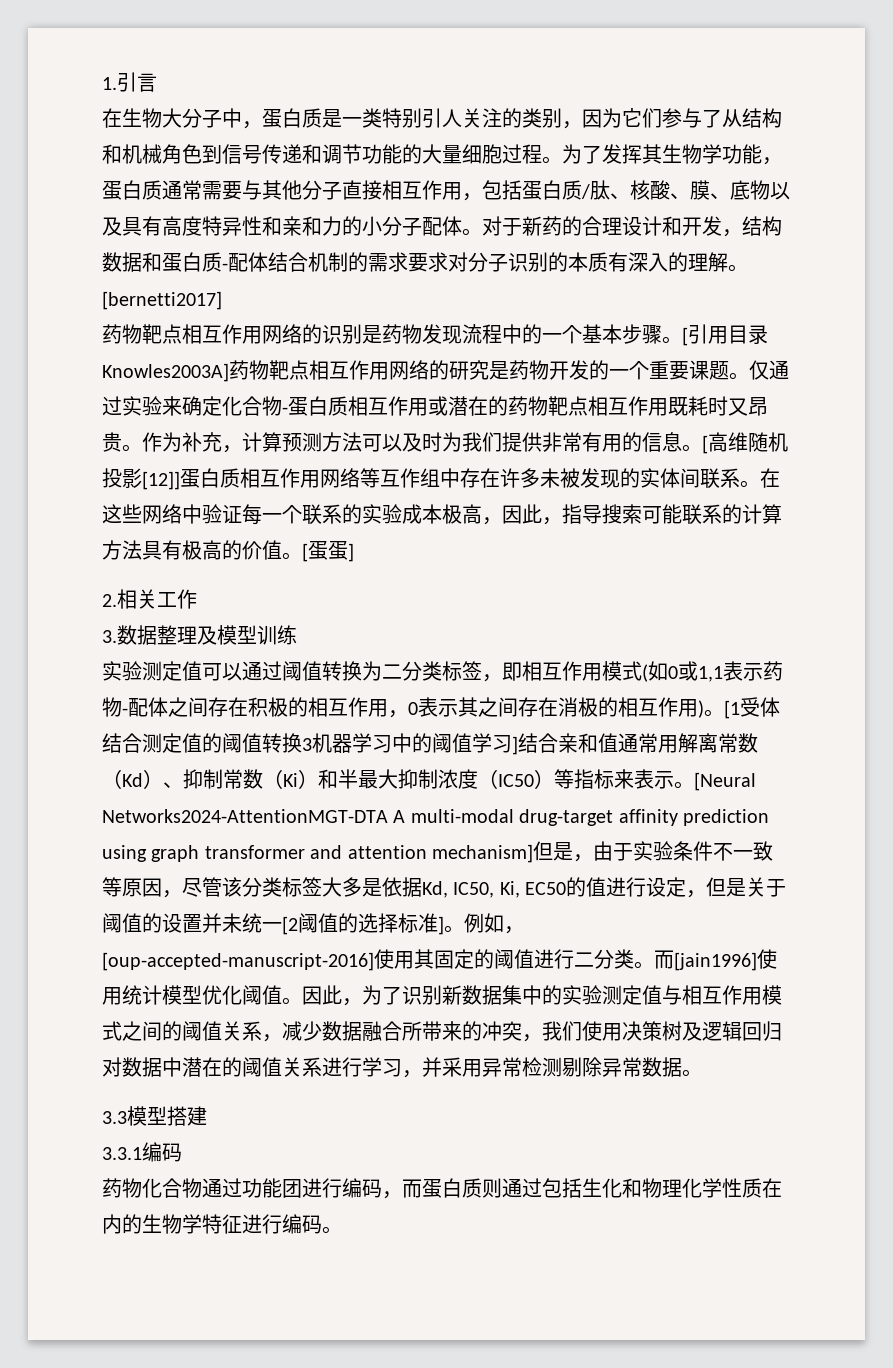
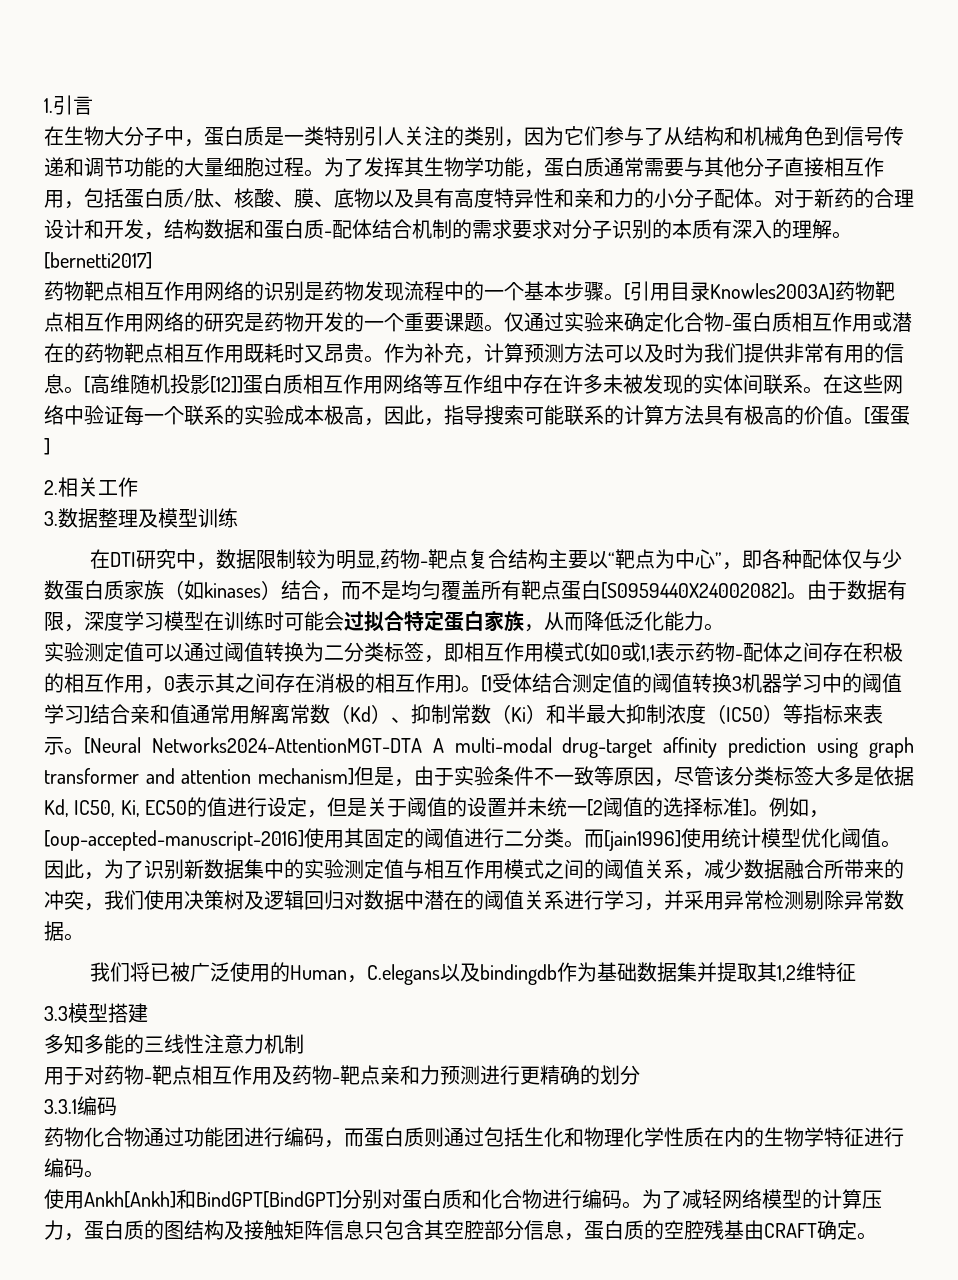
+ 在DTI研究中，数据限制较为明显,药物-靶点复合结构主要以“靶点为中心”，即各种配体仅与少数蛋白质家族（如kinases）结合，而不是均匀覆盖所有靶点蛋白[S0959440X24002082]。由于数据有限，深度学习模型在训练时可能会过拟合特定蛋白家族，从而降低泛化能力。
+ 我们将已被广泛使用的Human，C.elegans以及bindingdb作为基础数据集并提取其1,2维特征
  3.3模型搭建
+ 多知多能的三线性注意力机制
+ 用于对药物-靶点相互作用及药物-靶点亲和力预测进行更精确的划分
+ 使用Ankh[Ankh]和BindGPT[BindGPT]分别对蛋白质和化合物进行编码。为了减轻网络模型的计算压力，蛋白质的图结构及接触矩阵信息只包含其空腔部分信息，蛋白质的空腔残基由CRAFT确定。

